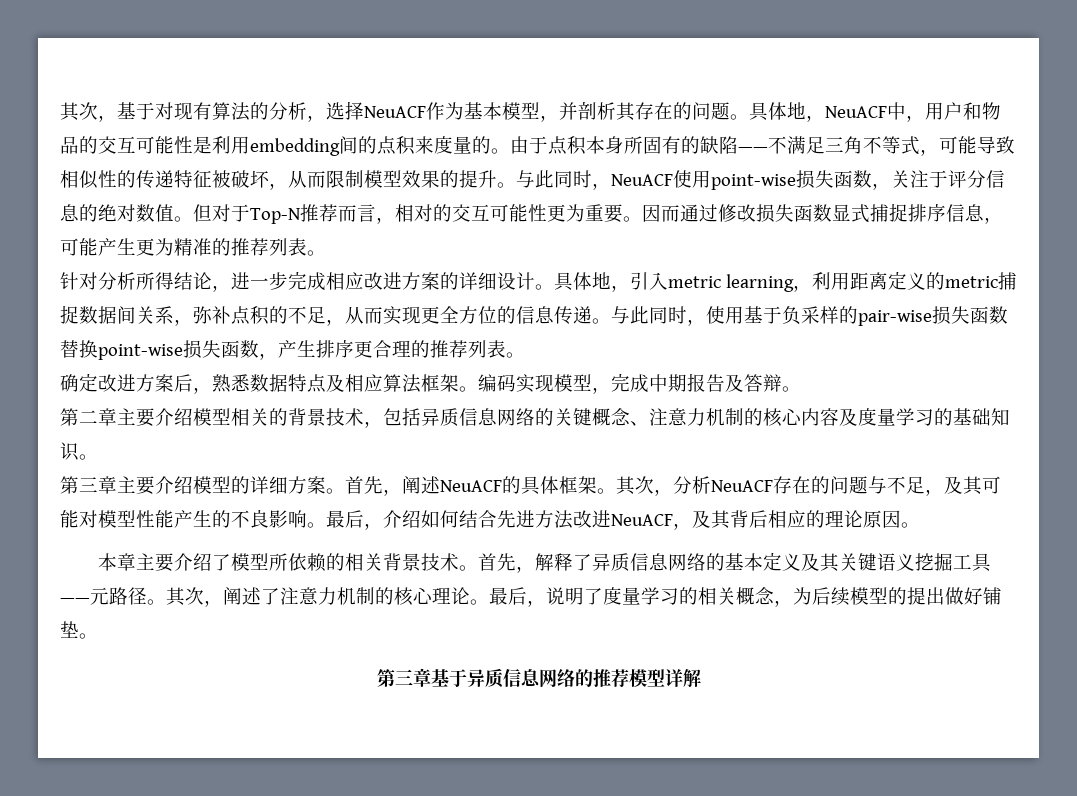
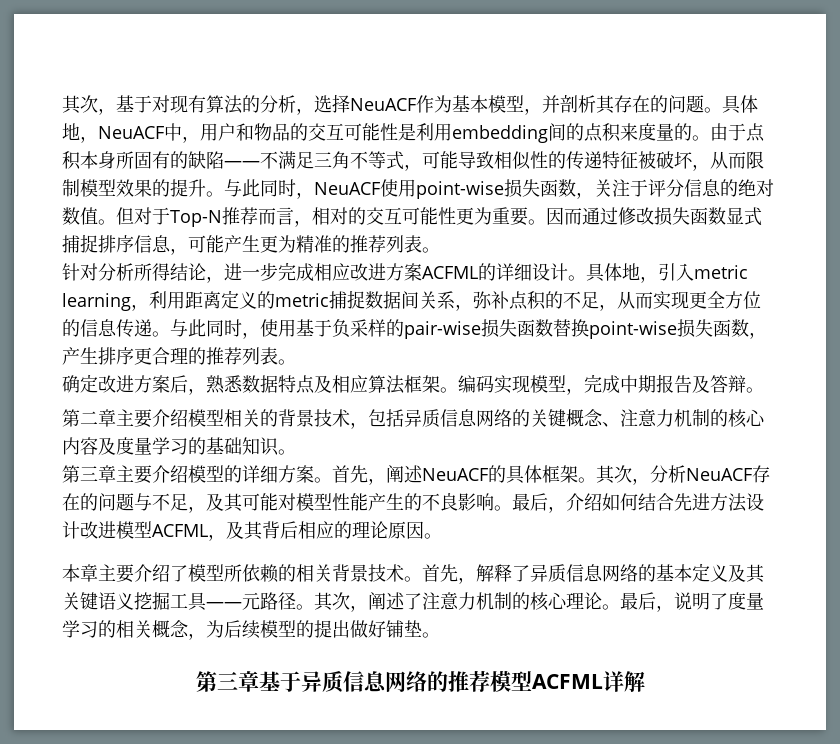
- 针对分析所得结论，进一步完成相应改进方案的详细设计。
+ 针对分析所得结论，进一步完成相应改进方案ACFML的详细设计。
- 最后，介绍如何结合先进方法改进NeuACF，及其背后相应的理论原因。
+ 最后，介绍如何结合先进方法设计改进模型ACFML，及其背后相应的理论原因。
- 第三章基于异质信息网络的推荐模型详解
+ 第三章基于异质信息网络的推荐模型ACFML详解

